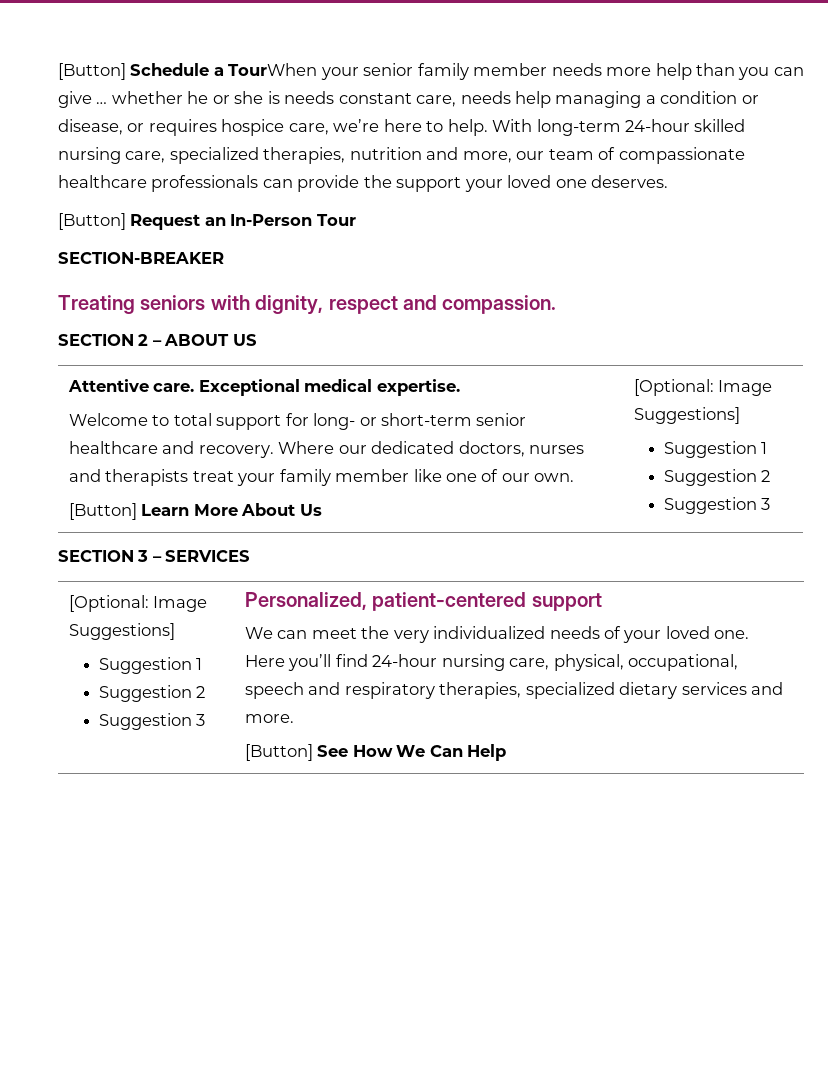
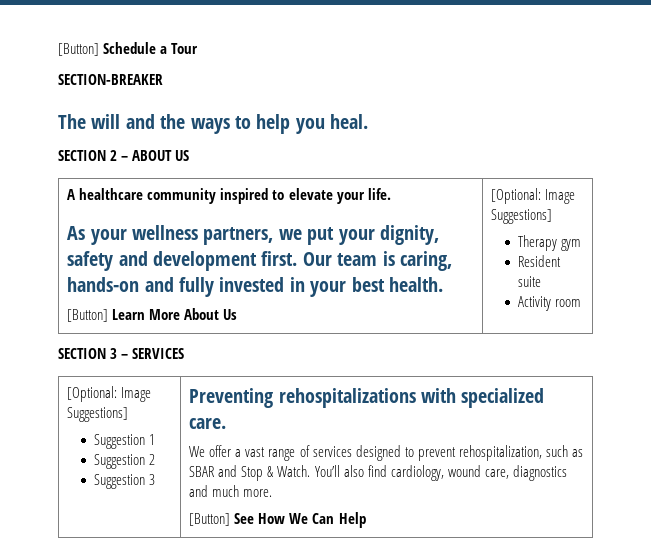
- [Button] Schedule a TourWhen your senior family member needs more help than you can give … whether he or she is needs constant care, needs help managing a condition or disease, or requires hospice care, we’re here to help. With long-term 24-hour skilled nursing care, specialized therapies, nutrition and more, our team of compassionate healthcare professionals can provide the support your loved one deserves.
- [Button] Request an In-Person Tour
+ [Button] Schedule a Tour
  SECTION-BREAKER
- Treating seniors with dignity, respect and compassion.
+ The will and the ways to help you heal.
- Attentive care. Exceptional medical expertise.
- Welcome to total support for long- or short-term senior healthcare and recovery. Where our dedicated doctors, nurses and therapists treat your family member like one of our own.
+ A healthcare community inspired to elevate your life.
+ As your wellness partners, we put your dignity, safety and development first. Our team is caring, hands-on and fully invested in your best health.
  [Button] Learn More About Us | [Optional: Image Suggestions]
- Suggestion 1
- Suggestion 2
- Suggestion 3
+ Therapy gym
+ Resident suite
+ Activity room
- Personalized, patient-centered support
- We can meet the very individualized needs of your loved one. Here you’ll find 24-hour nursing care, physical, occupational, speech and respiratory therapies, specialized dietary services and more.
+ Preventing rehospitalizations with specialized care.
+ We offer a vast range of services designed to prevent rehospitalization, such as SBAR and Stop & Watch. You’ll also find cardiology, wound care, diagnostics and much more.

